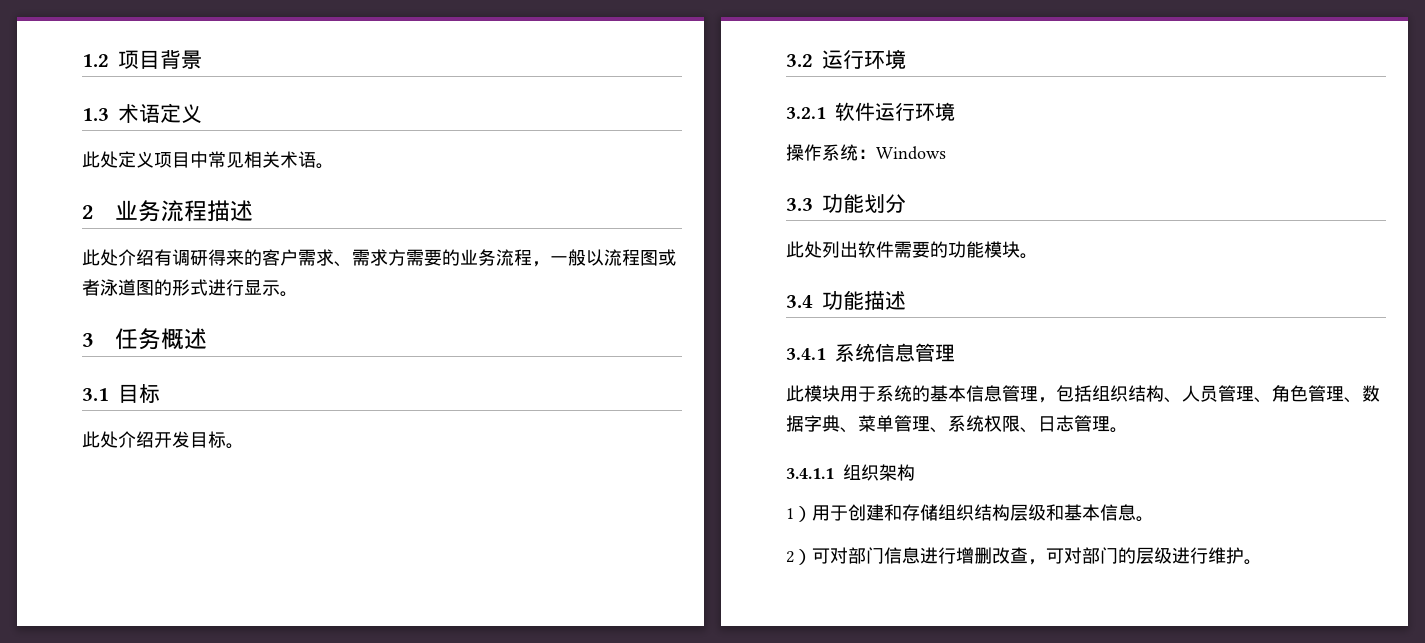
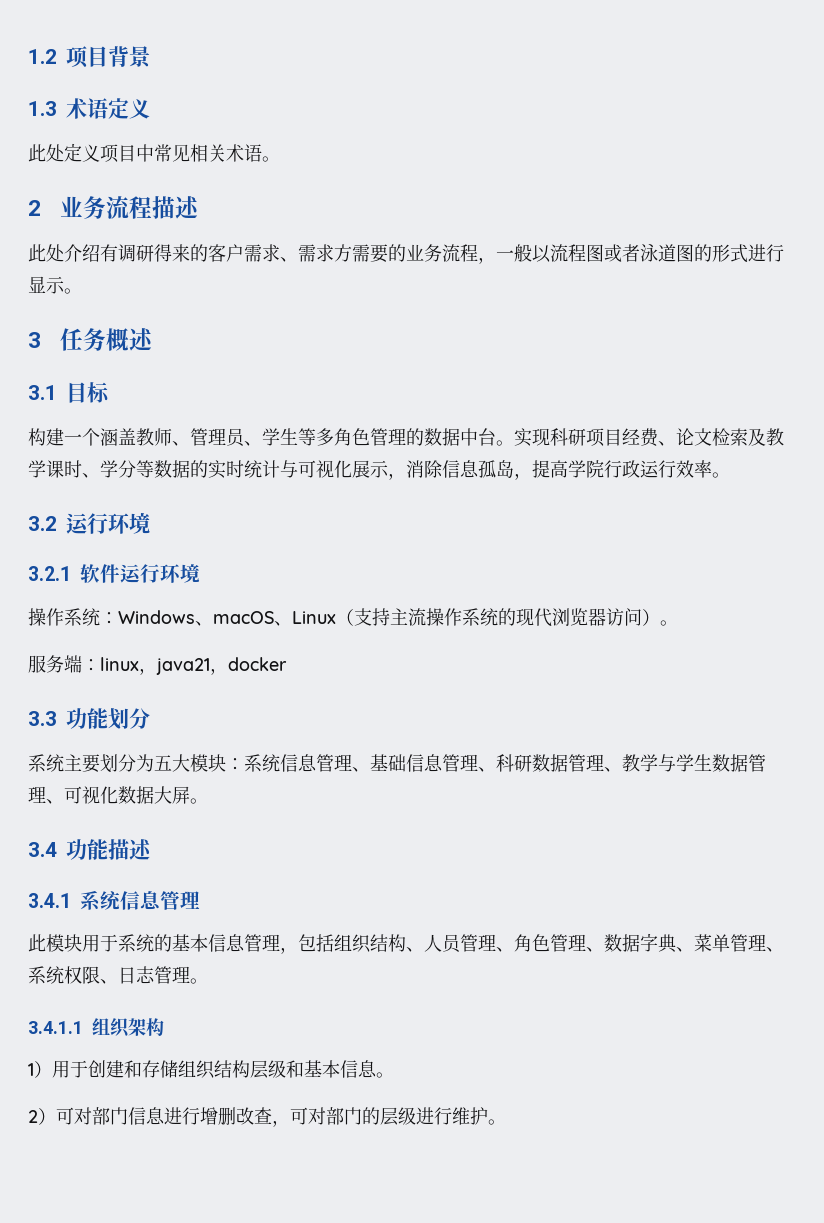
- 此处介绍开发目标。
+ 构建一个涵盖教师、管理员、学生等多角色管理的数据中台。实现科研项目经费、论文检索及教学课时、学分等数据的实时统计与可视化展示，消除信息孤岛，提高学院行政运行效率。
- 操作系统：Windows
+ 操作系统：Windows、macOS、Linux（支持主流操作系统的现代浏览器访问）。
+ 服务端：linux，java21，docker
  3.3功能划分
- 此处列出软件需要的功能模块。
+ 系统主要划分为五大模块：系统信息管理、基础信息管理、科研数据管理、教学与学生数据管理、可视化数据大屏。

